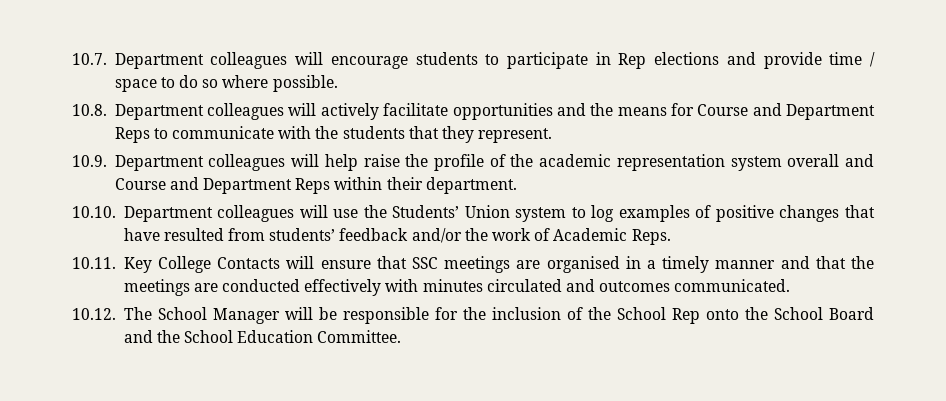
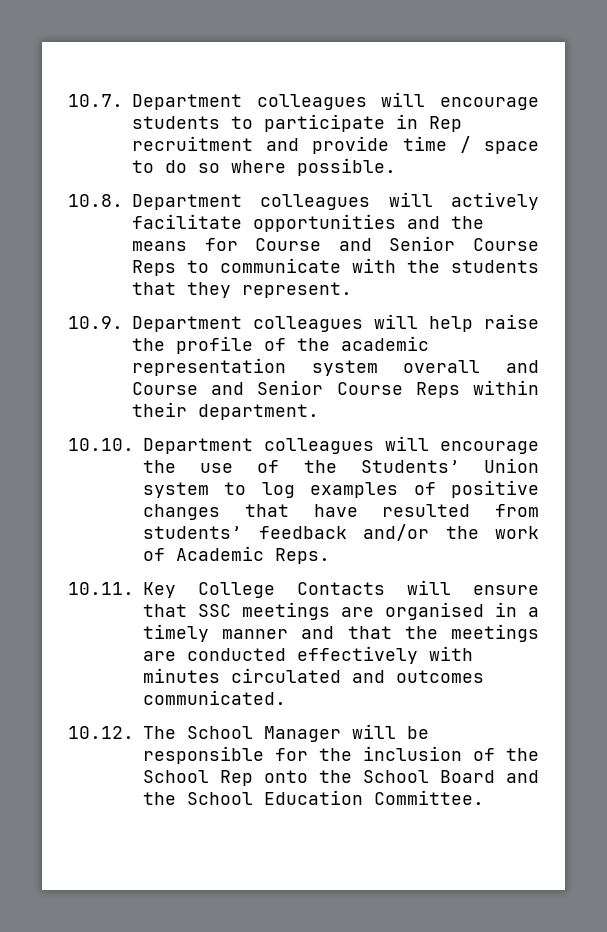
- 10.7. Department colleagues will encourage students to participate in Rep elections and provide time / space to do so where possible.
+ 10.7. Department colleagues will encourage students to participate in Rep recruitment and provide time / space to do so where possible.
- 10.8. Department colleagues will actively facilitate opportunities and the means for Course and Department Reps to communicate with the students that they represent.
+ 10.8. Department colleagues will actively facilitate opportunities and the means for Course and Senior Course Reps to communicate with the students that they represent.
- 10.9. Department colleagues will help raise the profile of the academic representation system overall and Course and Department Reps within their department.
+ 10.9. Department colleagues will help raise the profile of the academic representation system overall and Course and Senior Course Reps within their department.
- 10.10. Department colleagues will use the Students’ Union system to log examples of positive changes that have resulted from students’ feedback and/or the work of Academic Reps.
+ 10.10. Department colleagues will encourage the use of the Students’ Union system to log examples of positive changes that have resulted from students’ feedback and/or the work of Academic Reps.

